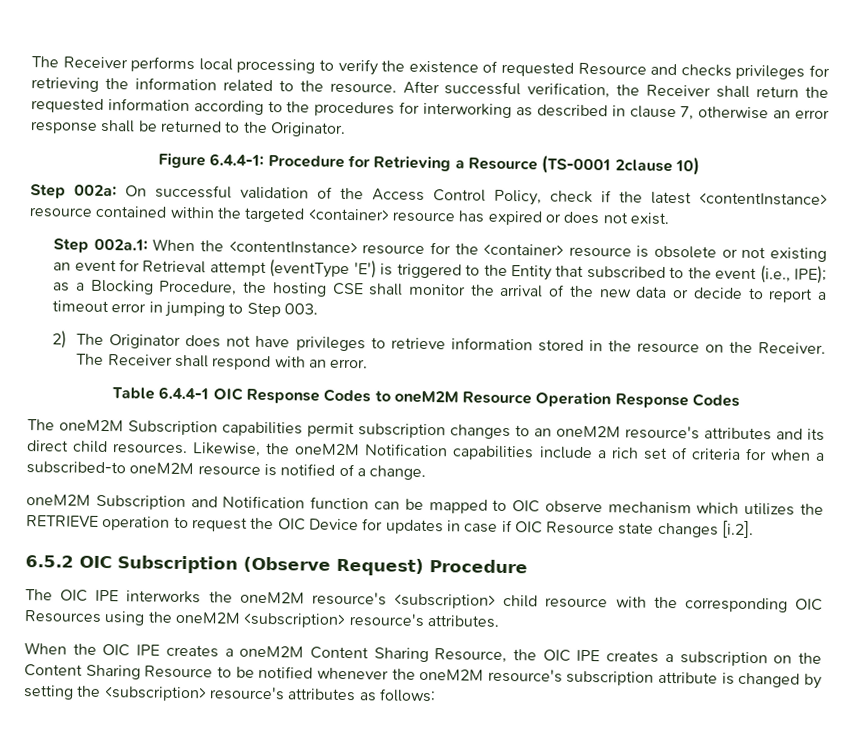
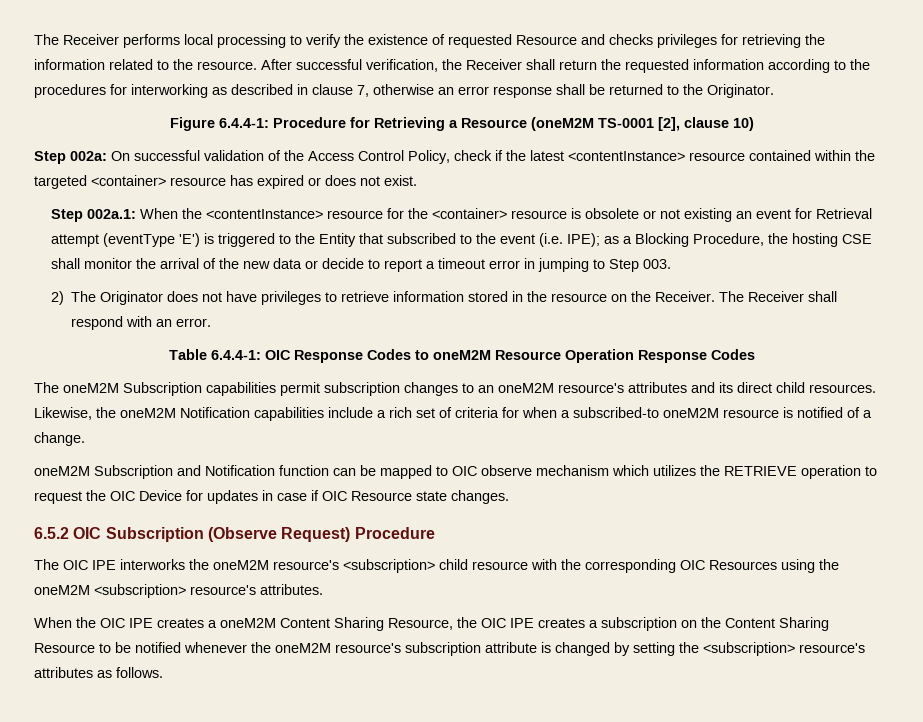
- Figure 6.4.4-1: Procedure for Retrieving a Resource (TS-0001 2clause 10)
+ Figure 6.4.4-1: Procedure for Retrieving a Resource (oneM2M TS-0001 [2], clause 10)
- Step 002a.1: When the <contentInstance> resource for the <container> resource is obsolete or not existing an event for Retrieval attempt (eventType 'E') is triggered to the Entity that subscribed to the event (i.e., IPE); as a Blocking Procedure, the hosting CSE shall monitor the arrival of the new data or decide to report a timeout error in jumping to Step 003.
+ Step 002a.1: When the <contentInstance> resource for the <container> resource is obsolete or not existing an event for Retrieval attempt (eventType 'E') is triggered to the Entity that subscribed to the event (i.e. IPE); as a Blocking Procedure, the hosting CSE shall monitor the arrival of the new data or decide to report a timeout error in jumping to Step 003.
- Table 6.4.4-1 OIC Response Codes to oneM2M Resource Operation Response Codes
+ Table 6.4.4-1: OIC Response Codes to oneM2M Resource Operation Response Codes
- oneM2M Subscription and Notification function can be mapped to OIC observe mechanism which utilizes the RETRIEVE operation to request the OIC Device for updates in case if OIC Resource state changes [i.2].
+ oneM2M Subscription and Notification function can be mapped to OIC observe mechanism which utilizes the RETRIEVE operation to request the OIC Device for updates in case if OIC Resource state changes.
- When the OIC IPE creates a oneM2M Content Sharing Resource, the OIC IPE creates a subscription on the Content Sharing Resource to be notified whenever the oneM2M resource's subscription attribute is changed by setting the <subscription> resource's attributes as follows:
+ When the OIC IPE creates a oneM2M Content Sharing Resource, the OIC IPE creates a subscription on the Content Sharing Resource to be notified whenever the oneM2M resource's subscription attribute is changed by setting the <subscription> resource's attributes as follows.

